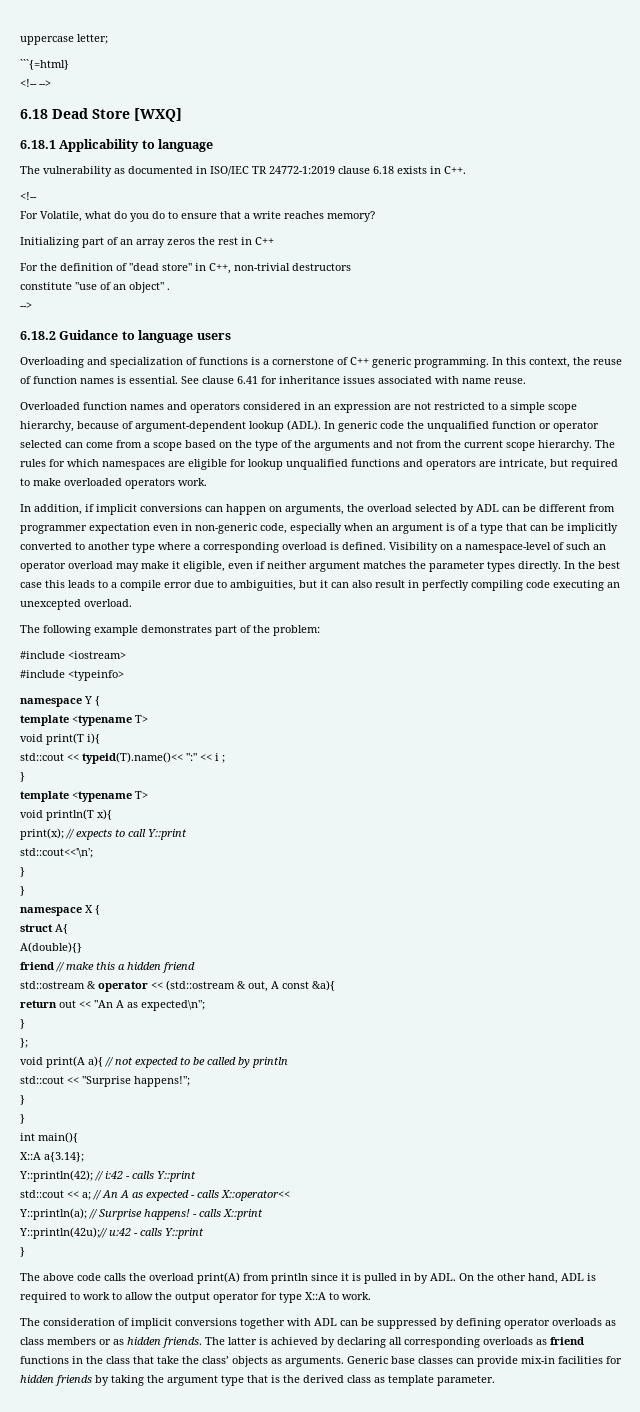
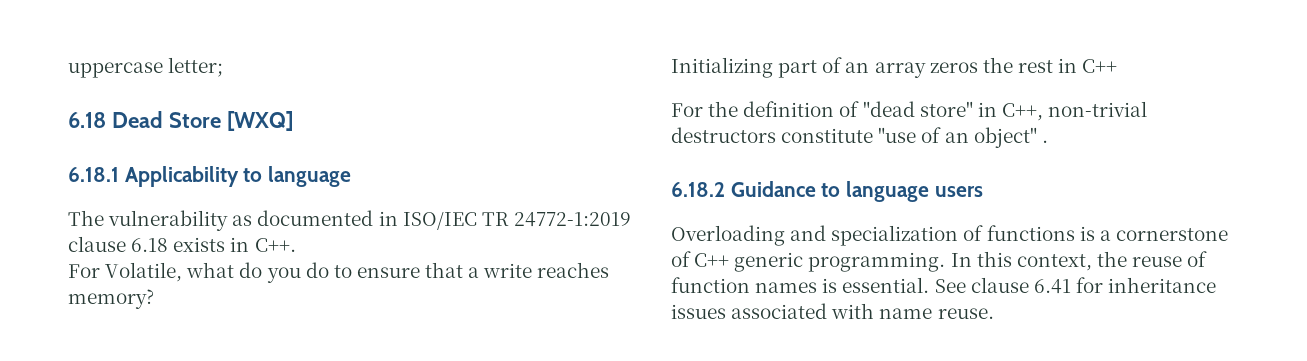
- ```{=html}
- <!-- -->
  The vulnerability as documented in ISO/IEC TR 24772-1:2019 clause 6.18 exists in C++.
- <!--
- For the definition of "dead store" in C++, non-trivial destructors
- constitute "use of an object" .
- -->
+ For the definition of "dead store" in C++, non-trivial destructors constitute "use of an object" .
- Overloaded function names and operators considered in an expression are not restricted to a simple scope hierarchy, because of argument-dependent lookup (ADL). In generic code the unqualified function or operator selected can come from a scope based on the type of the arguments and not from the current scope hierarchy. The rules for which namespaces are eligible for lookup unqualified functions and operators are intricate, but required to make overloaded operators work.
- In addition, if implicit conversions can happen on arguments, the overload selected by ADL can be different from programmer expectation even in non-generic code, especially when an argument is of a type that can be implicitly converted to another type where a corresponding overload is defined. Visibility on a namespace-level of such an operator overload may make it eligible, even if neither argument matches the parameter types directly. In the best case this leads to a compile error due to ambiguities, but it can also result in perfectly compiling code executing an unexcepted overload.
- The following example demonstrates part of the problem:
- #include <iostream>
- #include <typeinfo>
- namespace Y {
- template <typename T>
- void print(T i){
- std::cout << typeid(T).name()<< ":" << i ;
- }
- template <typename T>
- void println(T x){
- print(x); // expects to call Y::print
- std::cout<<'\n';
- }
- }
- namespace X {
- struct A{
- A(double){}
- friend // make this a hidden friend
- std::ostream & operator << (std::ostream & out, A const &a){
- return out << "An A as expected\n";
- }
- };
- void print(A a){ // not expected to be called by println
- std::cout << "Surprise happens!";
- }
- }
- int main(){
- X::A a{3.14};
- Y::println(42); // i:42 - calls Y::print
- std::cout << a; // An A as expected - calls X::operator<<
- Y::println(a); // Surprise happens! - calls X::print
- Y::println(42u);// u:42 - calls Y::print
- }
- The above code calls the overload print(A) from println since it is pulled in by ADL. On the other hand, ADL is required to work to allow the output operator for type X::A to work.
- The consideration of implicit conversions together with ADL can be suppressed by defining operator overloads as class members or as hidden friends. The latter is achieved by declaring all corresponding overloads as friend functions in the class that take the class’ objects as arguments. Generic base classes can provide mix-in facilities for hidden friends by taking the argument type that is the derived class as template parameter.

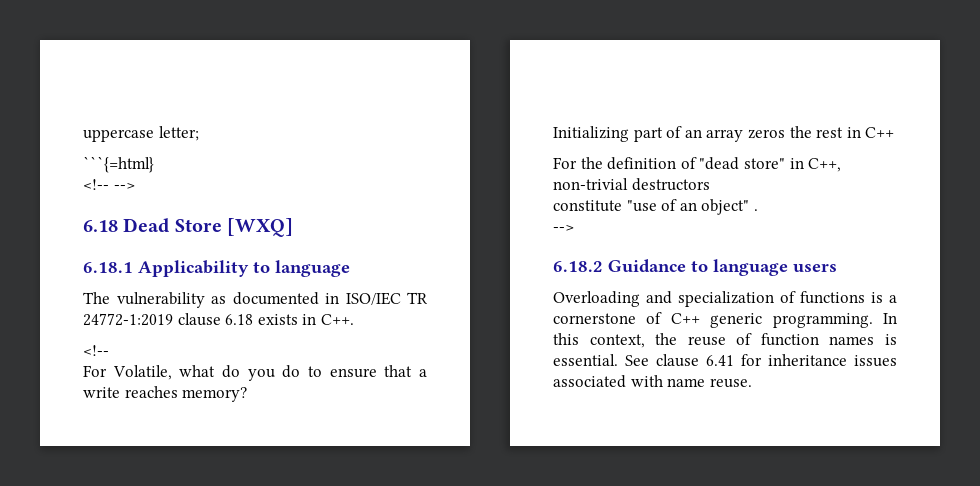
+ ```{=html}
+ <!-- -->
  The vulnerability as documented in ISO/IEC TR 24772-1:2019 clause 6.18 exists in C++.
+ <!--
- For the definition of "dead store" in C++, non-trivial destructors constitute "use of an object" .
+ For the definition of "dead store" in C++, non-trivial destructors
+ constitute "use of an object" .
+ -->

